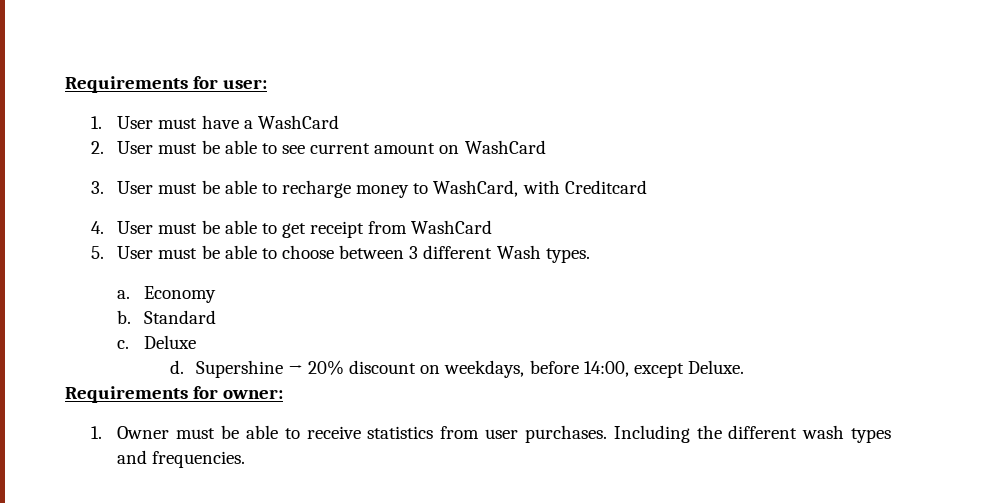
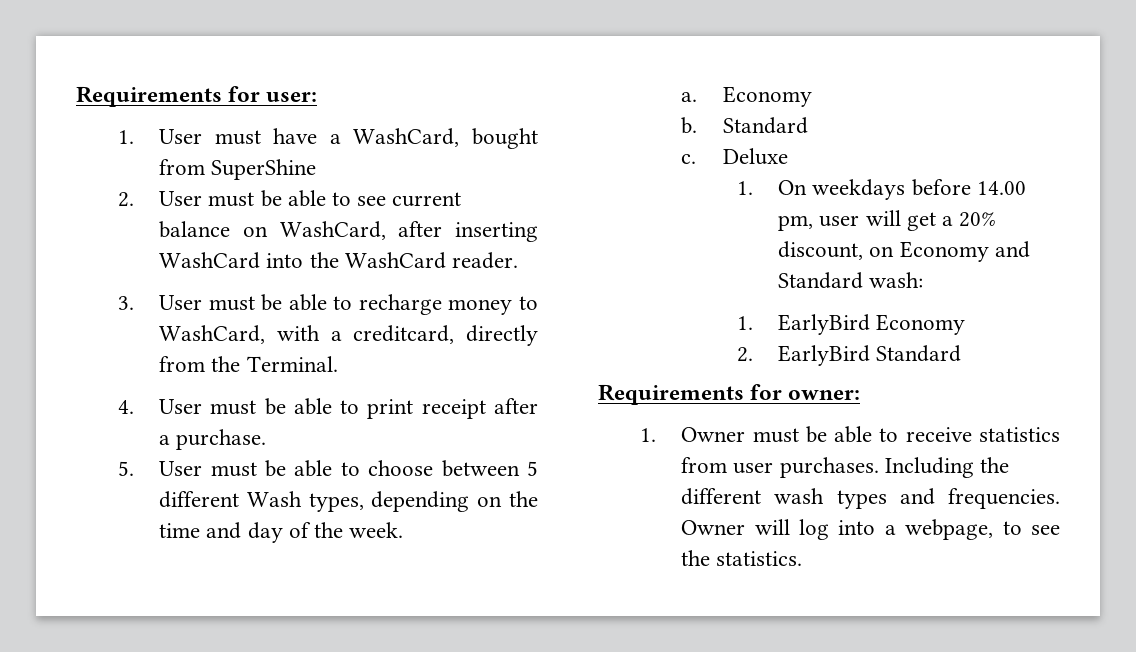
- 1. User must have a WashCard
+ 1. User must have a WashCard, bought from SuperShine
- 2. User must be able to see current amount on WashCard
+ 2. User must be able to see current balance on WashCard, after inserting WashCard into the WashCard reader.
- 3. User must be able to recharge money to WashCard, with Creditcard
+ 3. User must be able to recharge money to WashCard, with a creditcard, directly from the Terminal.
- 4. User must be able to get receipt from WashCard
+ 4. User must be able to print receipt after a purchase.
- 5. User must be able to choose between 3 different Wash types.
+ 5. User must be able to choose between 5 different Wash types, depending on the time and day of the week.
- d. Supershine → 20% discount on weekdays, before 14:00, except Deluxe.
+ 1. On weekdays before 14.00 pm, user will get a 20% discount, on Economy and Standard wash:
+ 1. EarlyBird Economy
+ 2. EarlyBird Standard
+ Owner will log into a webpage, to see the statistics.

